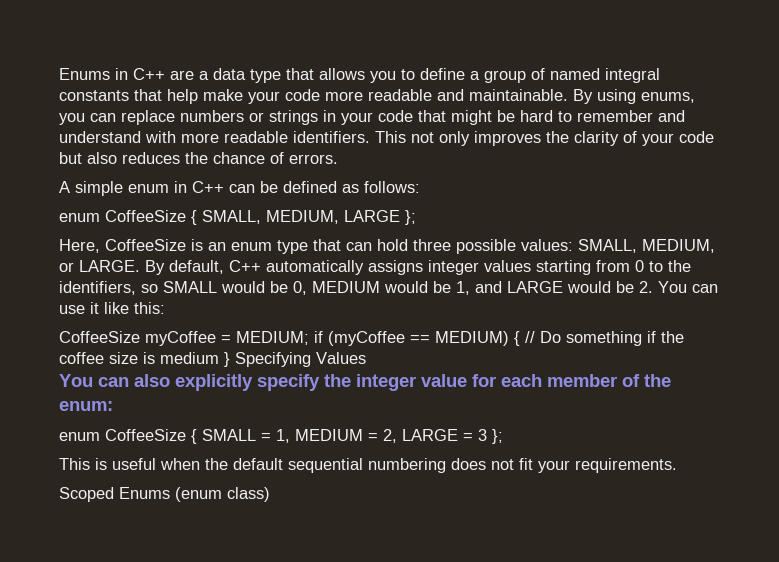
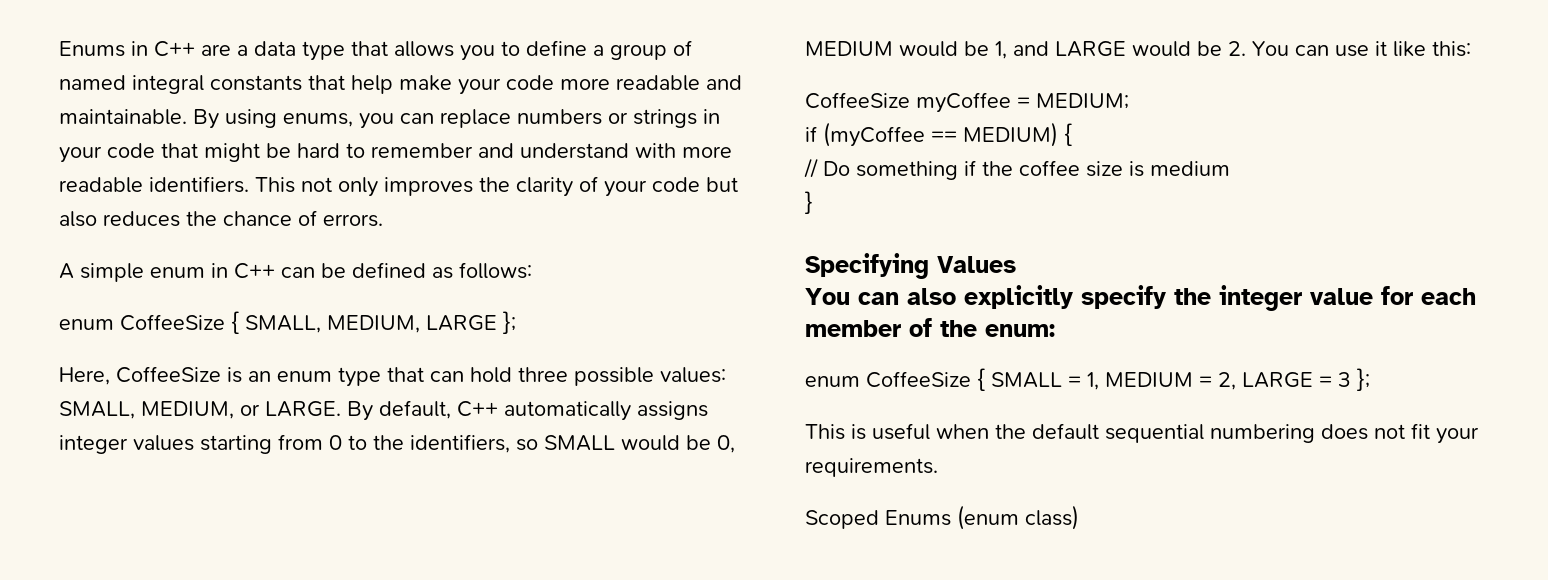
- CoffeeSize myCoffee = MEDIUM; if (myCoffee == MEDIUM) { // Do something if the coffee size is medium } Specifying Values
+ CoffeeSize myCoffee = MEDIUM;
+ if (myCoffee == MEDIUM) {
+ // Do something if the coffee size is medium
+ }
+ Specifying Values

